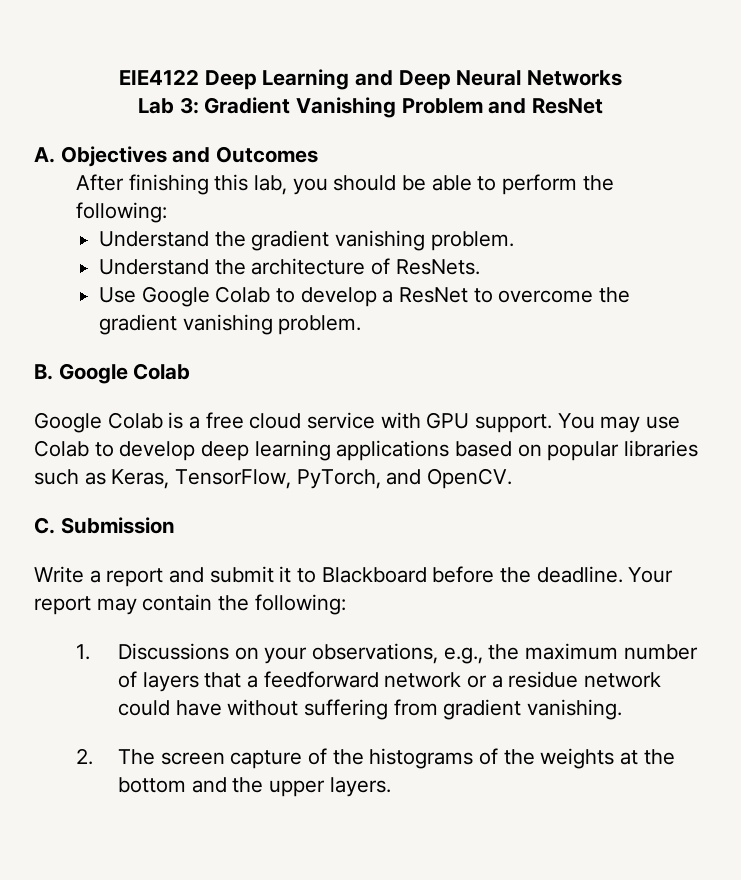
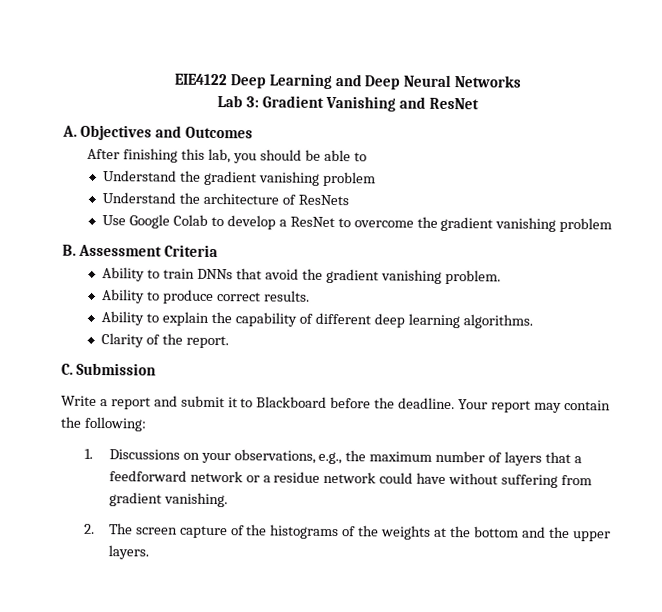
- Lab 3: Gradient Vanishing Problem and ResNet
+ Lab 3: Gradient Vanishing and ResNet
- After finishing this lab, you should be able to perform the following:
+ After finishing this lab, you should be able to
- Understand the gradient vanishing problem.
+ Understand the gradient vanishing problem
- Understand the architecture of ResNets.
+ Understand the architecture of ResNets
- Use Google Colab to develop a ResNet to overcome the gradient vanishing problem.
- B. Google Colab
- Google Colab is a free cloud service with GPU support. You may use Colab to develop deep learning applications based on popular libraries such as Keras, TensorFlow, PyTorch, and OpenCV.
+ Use Google Colab to develop a ResNet to overcome the gradient vanishing problem
+ B. Assessment Criteria
+ Ability to train DNNs that avoid the gradient vanishing problem.
+ Ability to produce correct results.
+ Ability to explain the capability of different deep learning algorithms.
+ Clarity of the report.

